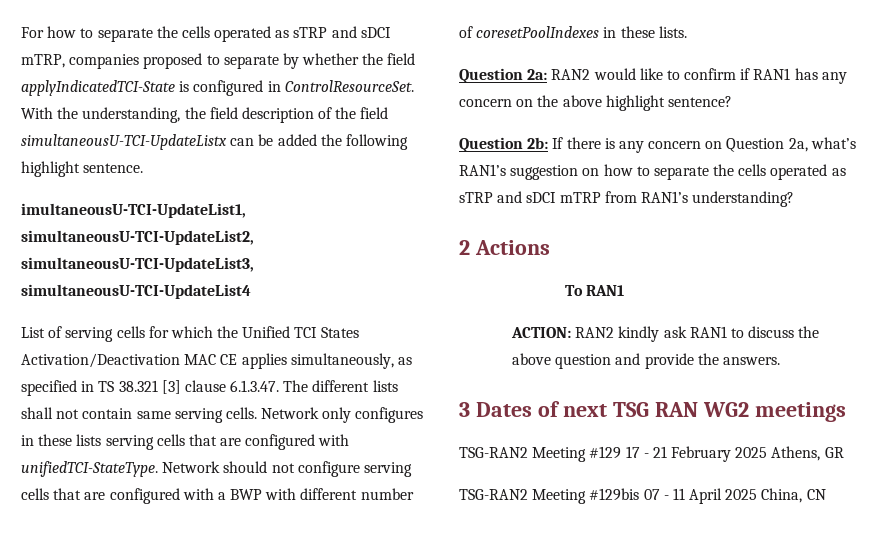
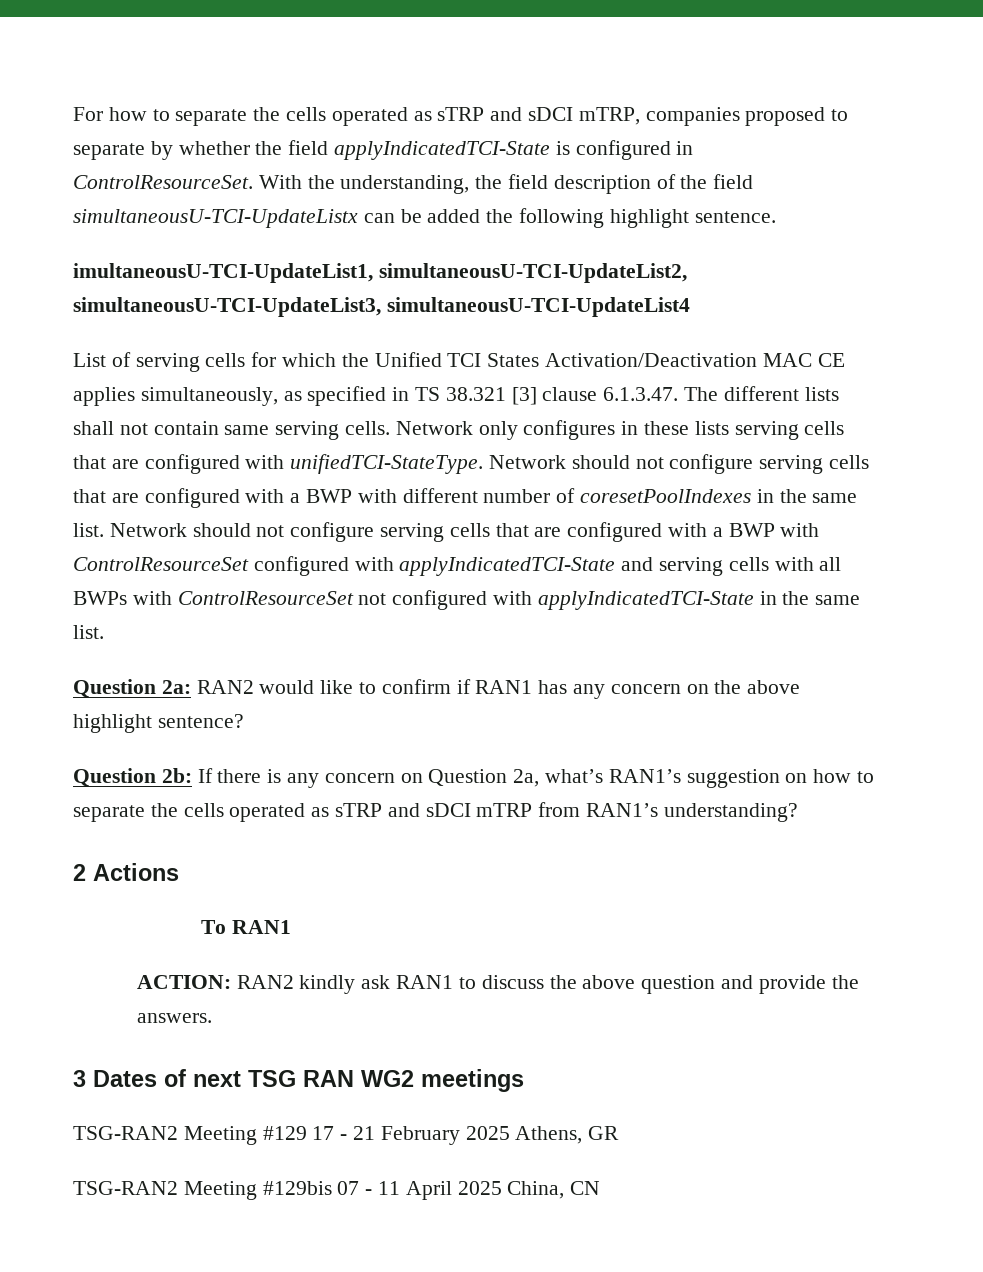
- Network should not configure serving cells that are configured with a BWP with different number of coresetPoolIndexes in these lists.
+ Network should not configure serving cells that are configured with a BWP with different number of coresetPoolIndexes in the same list. Network should not configure serving cells that are configured with a BWP with ControlResourceSet configured with applyIndicatedTCI-State and serving cells with all BWPs with ControlResourceSet not configured with applyIndicatedTCI-State in the same list.

